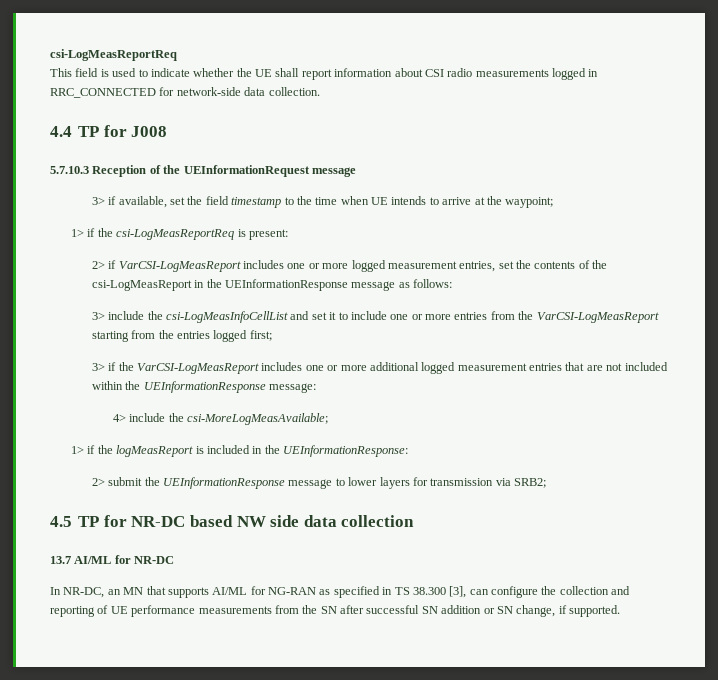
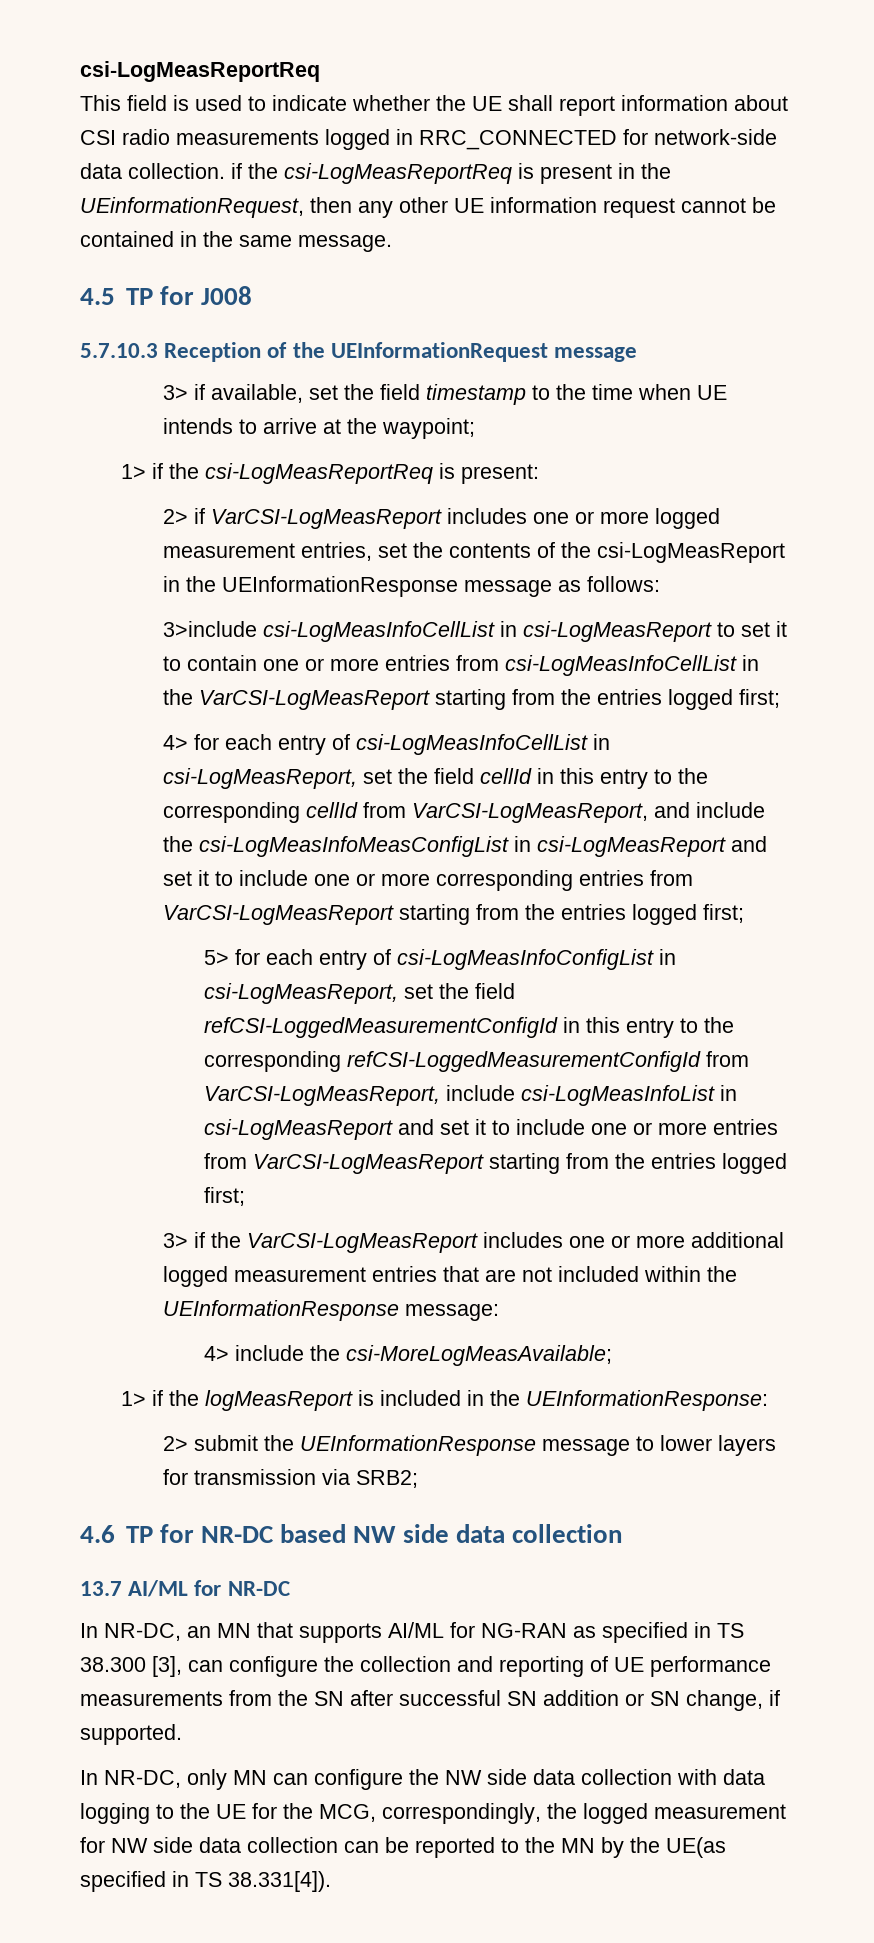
- This field is used to indicate whether the UE shall report information about CSI radio measurements logged in RRC_CONNECTED for network-side data collection.
- 4.4 TP for J008
+ This field is used to indicate whether the UE shall report information about CSI radio measurements logged in RRC_CONNECTED for network-side data collection. if the csi-LogMeasReportReq is present in the UEinformationRequest, then any other UE information request cannot be contained in the same message.
+ 4.5 TP for J008
- 3> include the csi-LogMeasInfoCellList and set it to include one or more entries from the VarCSI-LogMeasReport starting from the entries logged first;
+ 3>include csi-LogMeasInfoCellList in csi-LogMeasReport to set it to contain one or more entries from csi-LogMeasInfoCellList in the VarCSI-LogMeasReport starting from the entries logged first;
+ 4> for each entry of csi-LogMeasInfoCellList in csi-LogMeasReport, set the field cellId in this entry to the corresponding cellId from VarCSI-LogMeasReport, and include the csi-LogMeasInfoMeasConfigList in csi-LogMeasReport and set it to include one or more corresponding entries from VarCSI-LogMeasReport starting from the entries logged first;
+ 5> for each entry of csi-LogMeasInfoConfigList in csi-LogMeasReport, set the field refCSI-LoggedMeasurementConfigId in this entry to the corresponding refCSI-LoggedMeasurementConfigId from VarCSI-LogMeasReport, include csi-LogMeasInfoList in csi-LogMeasReport and set it to include one or more entries from VarCSI-LogMeasReport starting from the entries logged first;
- 4.5 TP for NR-DC based NW side data collection
+ 4.6 TP for NR-DC based NW side data collection
+ In NR-DC, only MN can configure the NW side data collection with data logging to the UE for the MCG, correspondingly, the logged measurement for NW side data collection can be reported to the MN by the UE(as specified in TS 38.331[4]).

